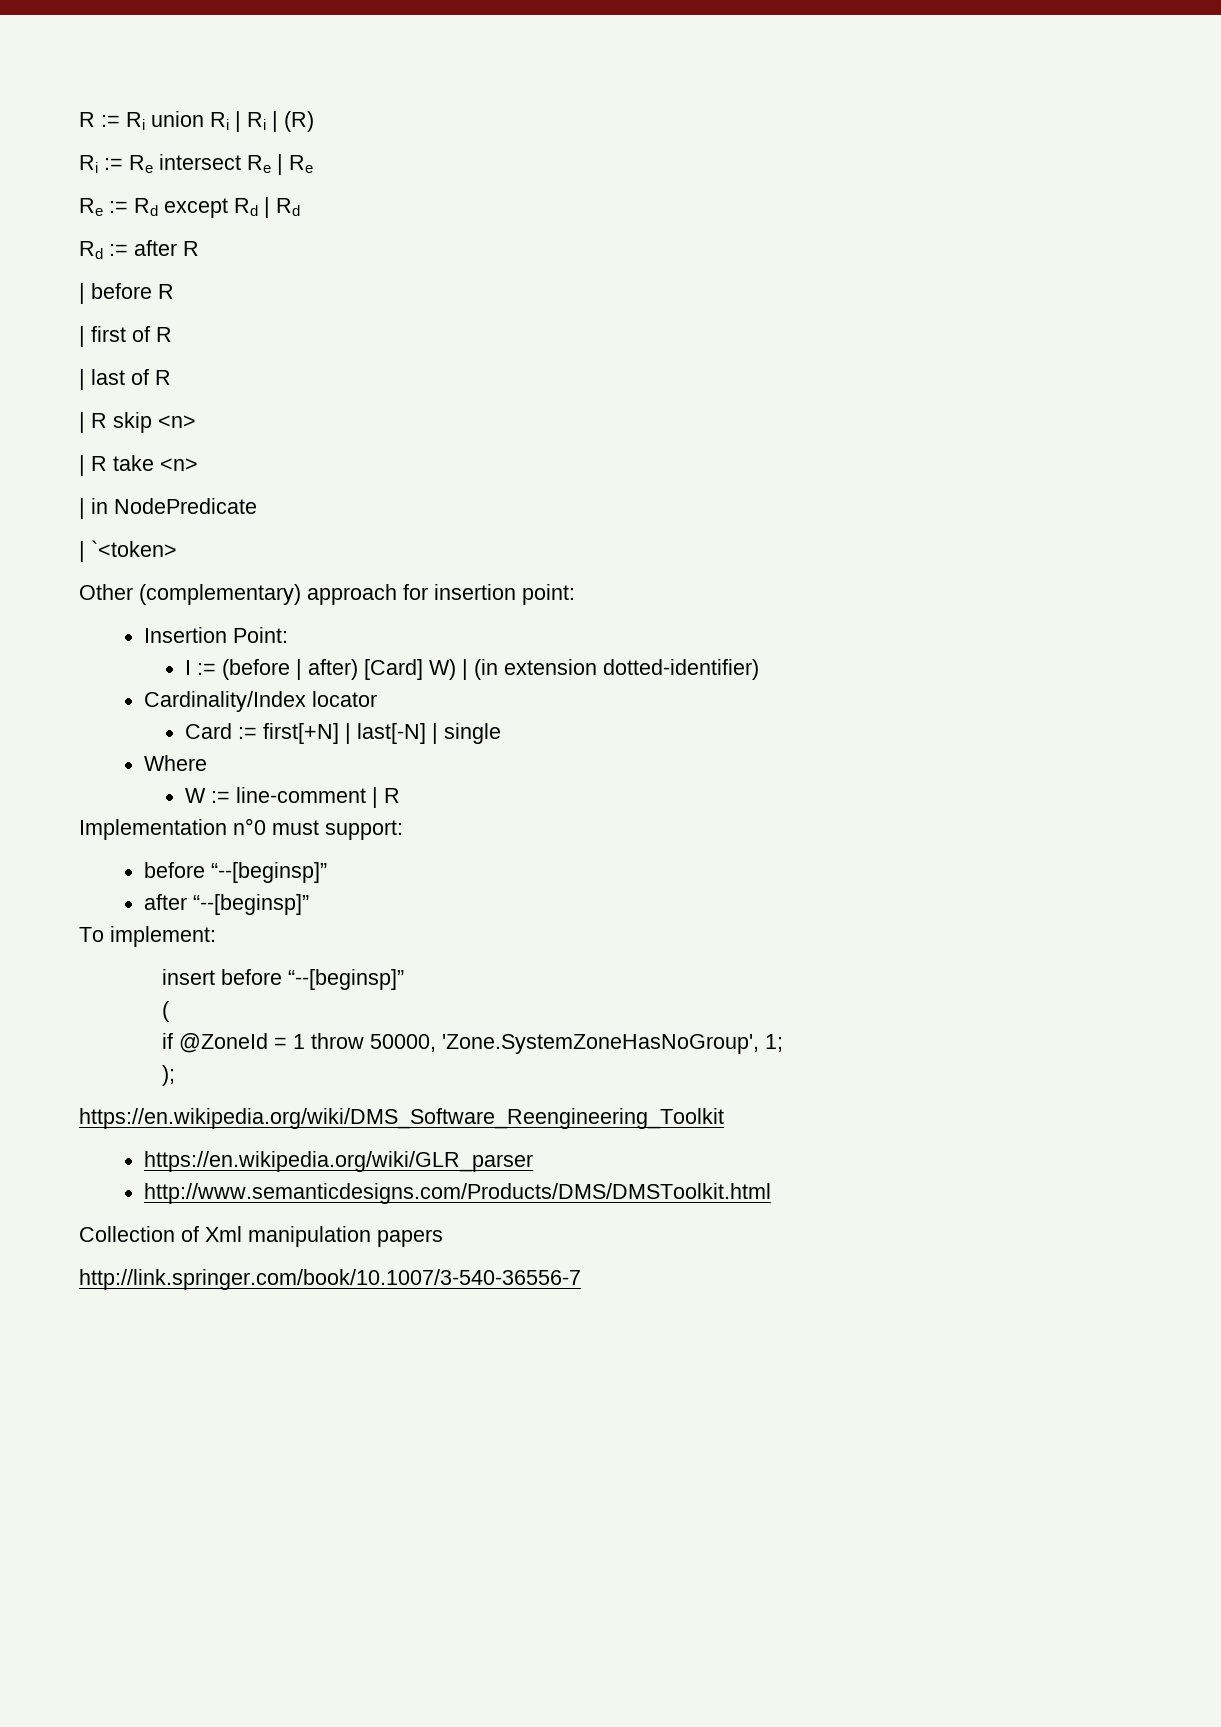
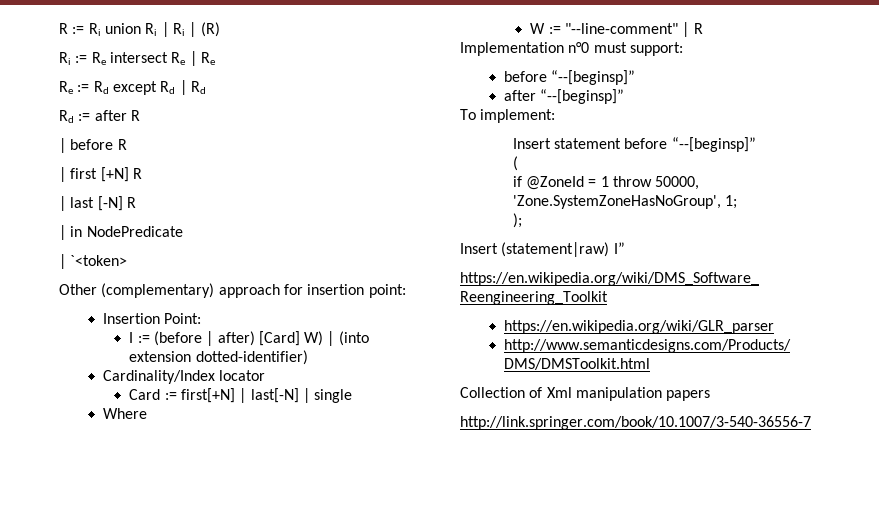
- | first of R
+ | first [+N] R
- | last of R
- | R skip <n>
- | R take <n>
+ | last [-N] R
- I := (before | after) [Card] W) | (in extension dotted-identifier)
+ I := (before | after) [Card] W) | (into extension dotted-identifier)
- W := line-comment | R
+ W := "--line-comment" | R
- insert before “--[beginsp]”
+ Insert statement before “--[beginsp]”
+ Insert (statement|raw) I”

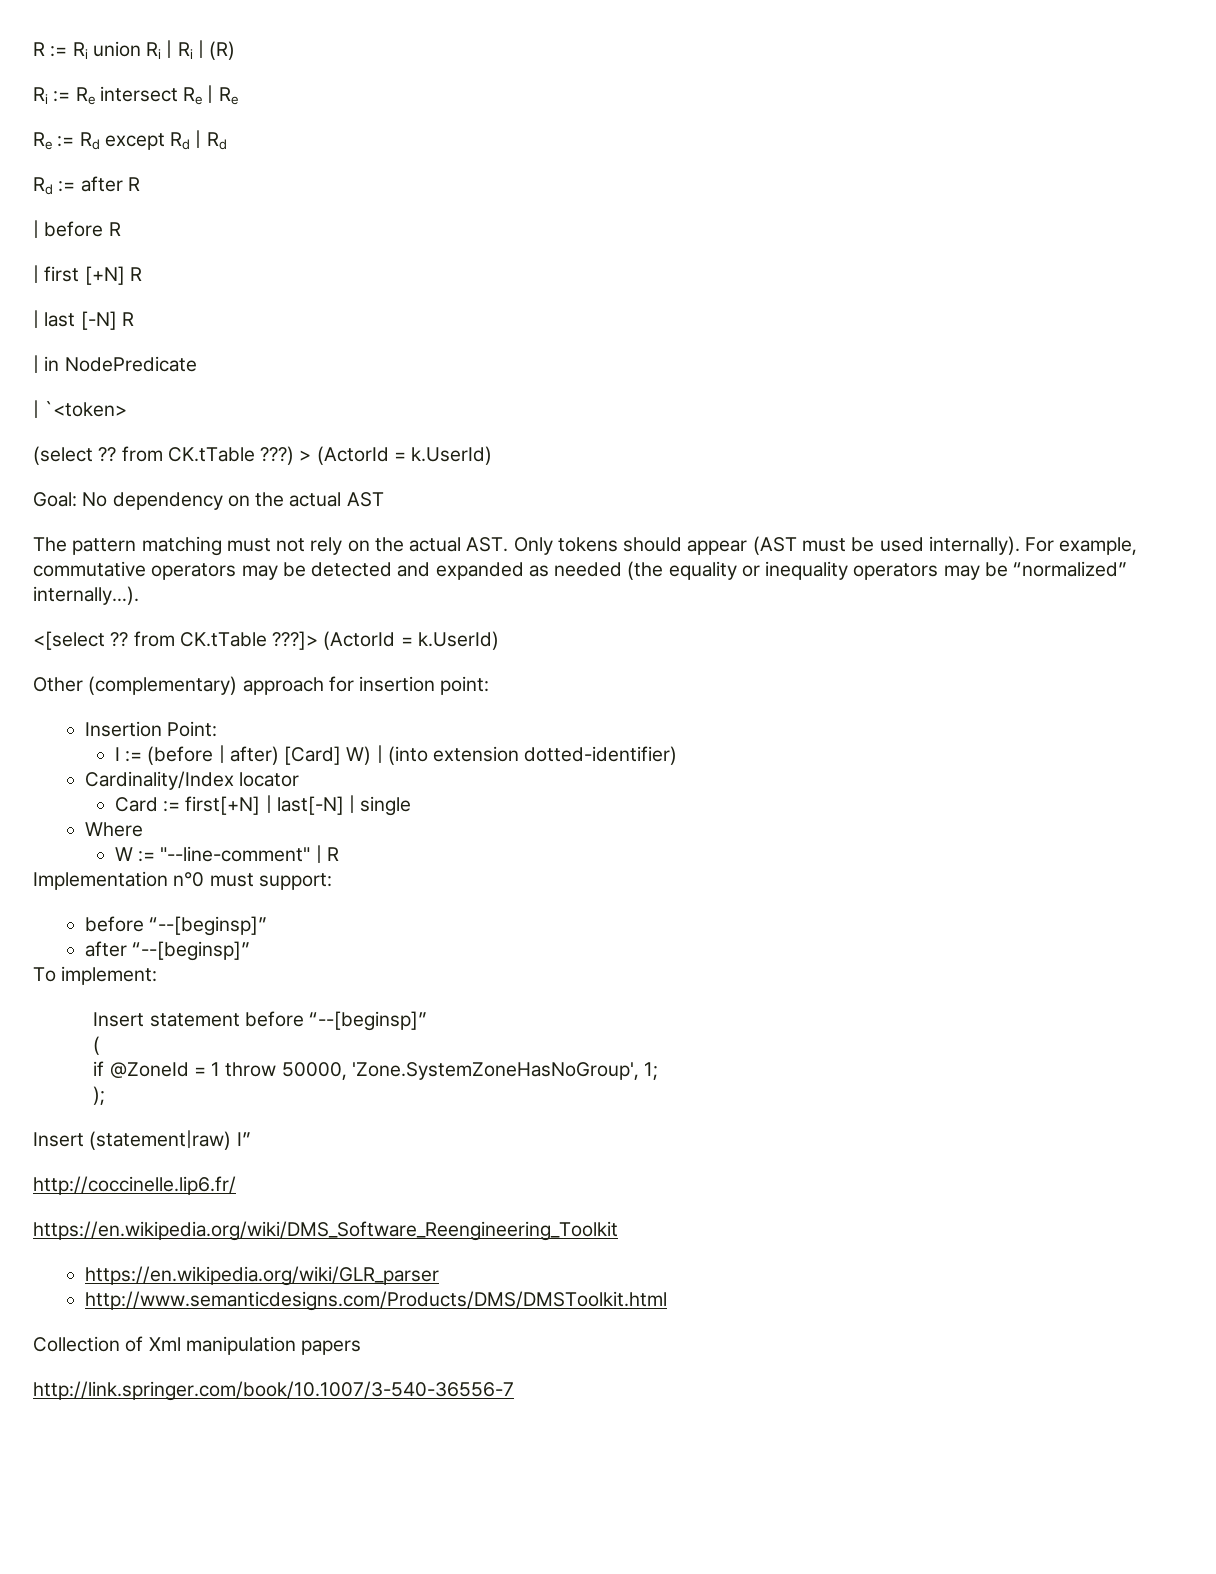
+ (select ?? from CK.tTable ???) > (ActorId = k.UserId)
+ Goal: No dependency on the actual AST
+ The pattern matching must not rely on the actual AST. Only tokens should appear (AST must be used internally). For example, commutative operators may be detected and expanded as needed (the equality or inequality operators may be “normalized” internally…).
+ <[select ?? from CK.tTable ???]> (ActorId = k.UserId)
+ http://coccinelle.lip6.fr/

